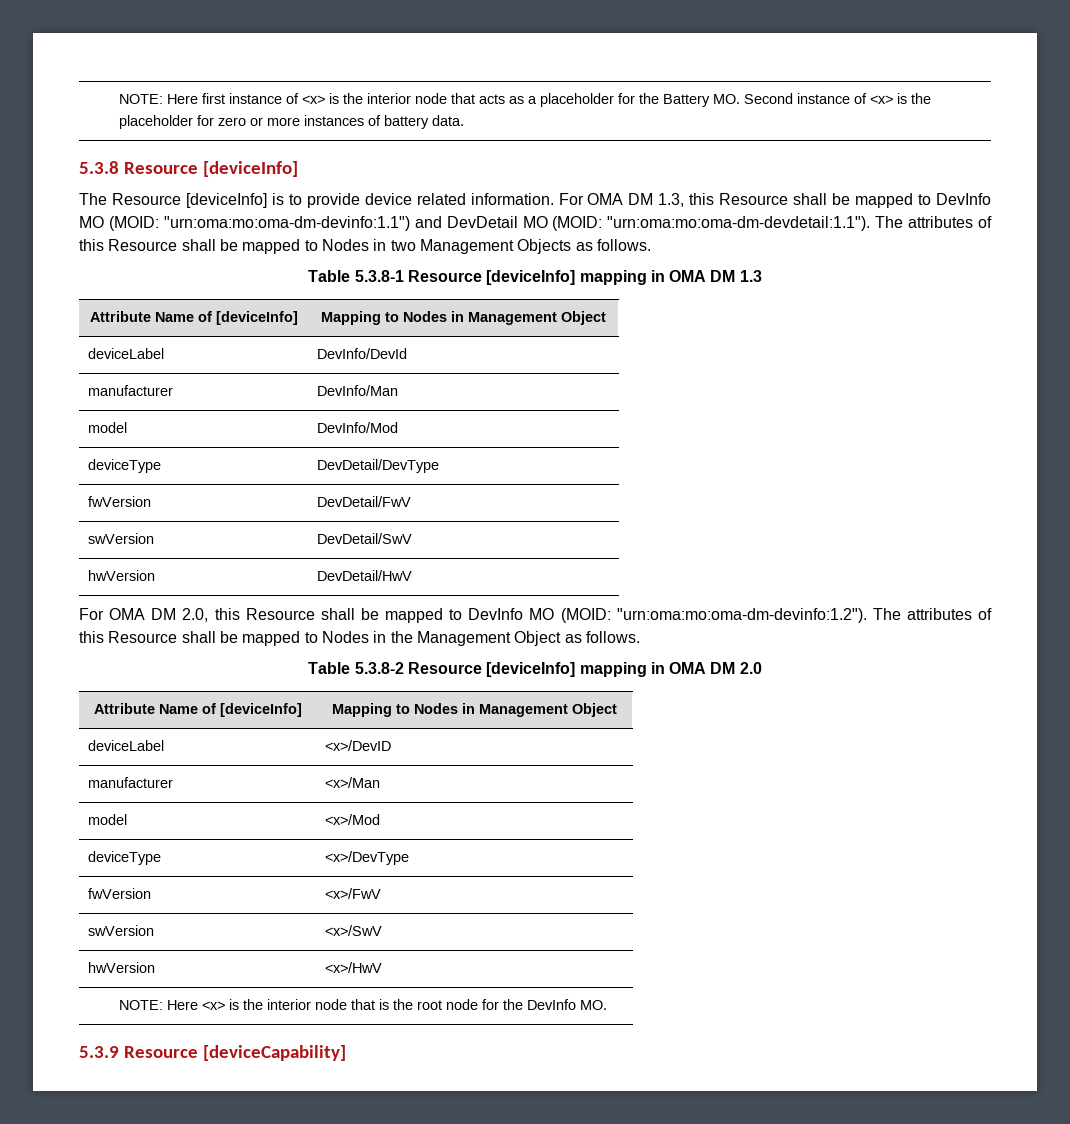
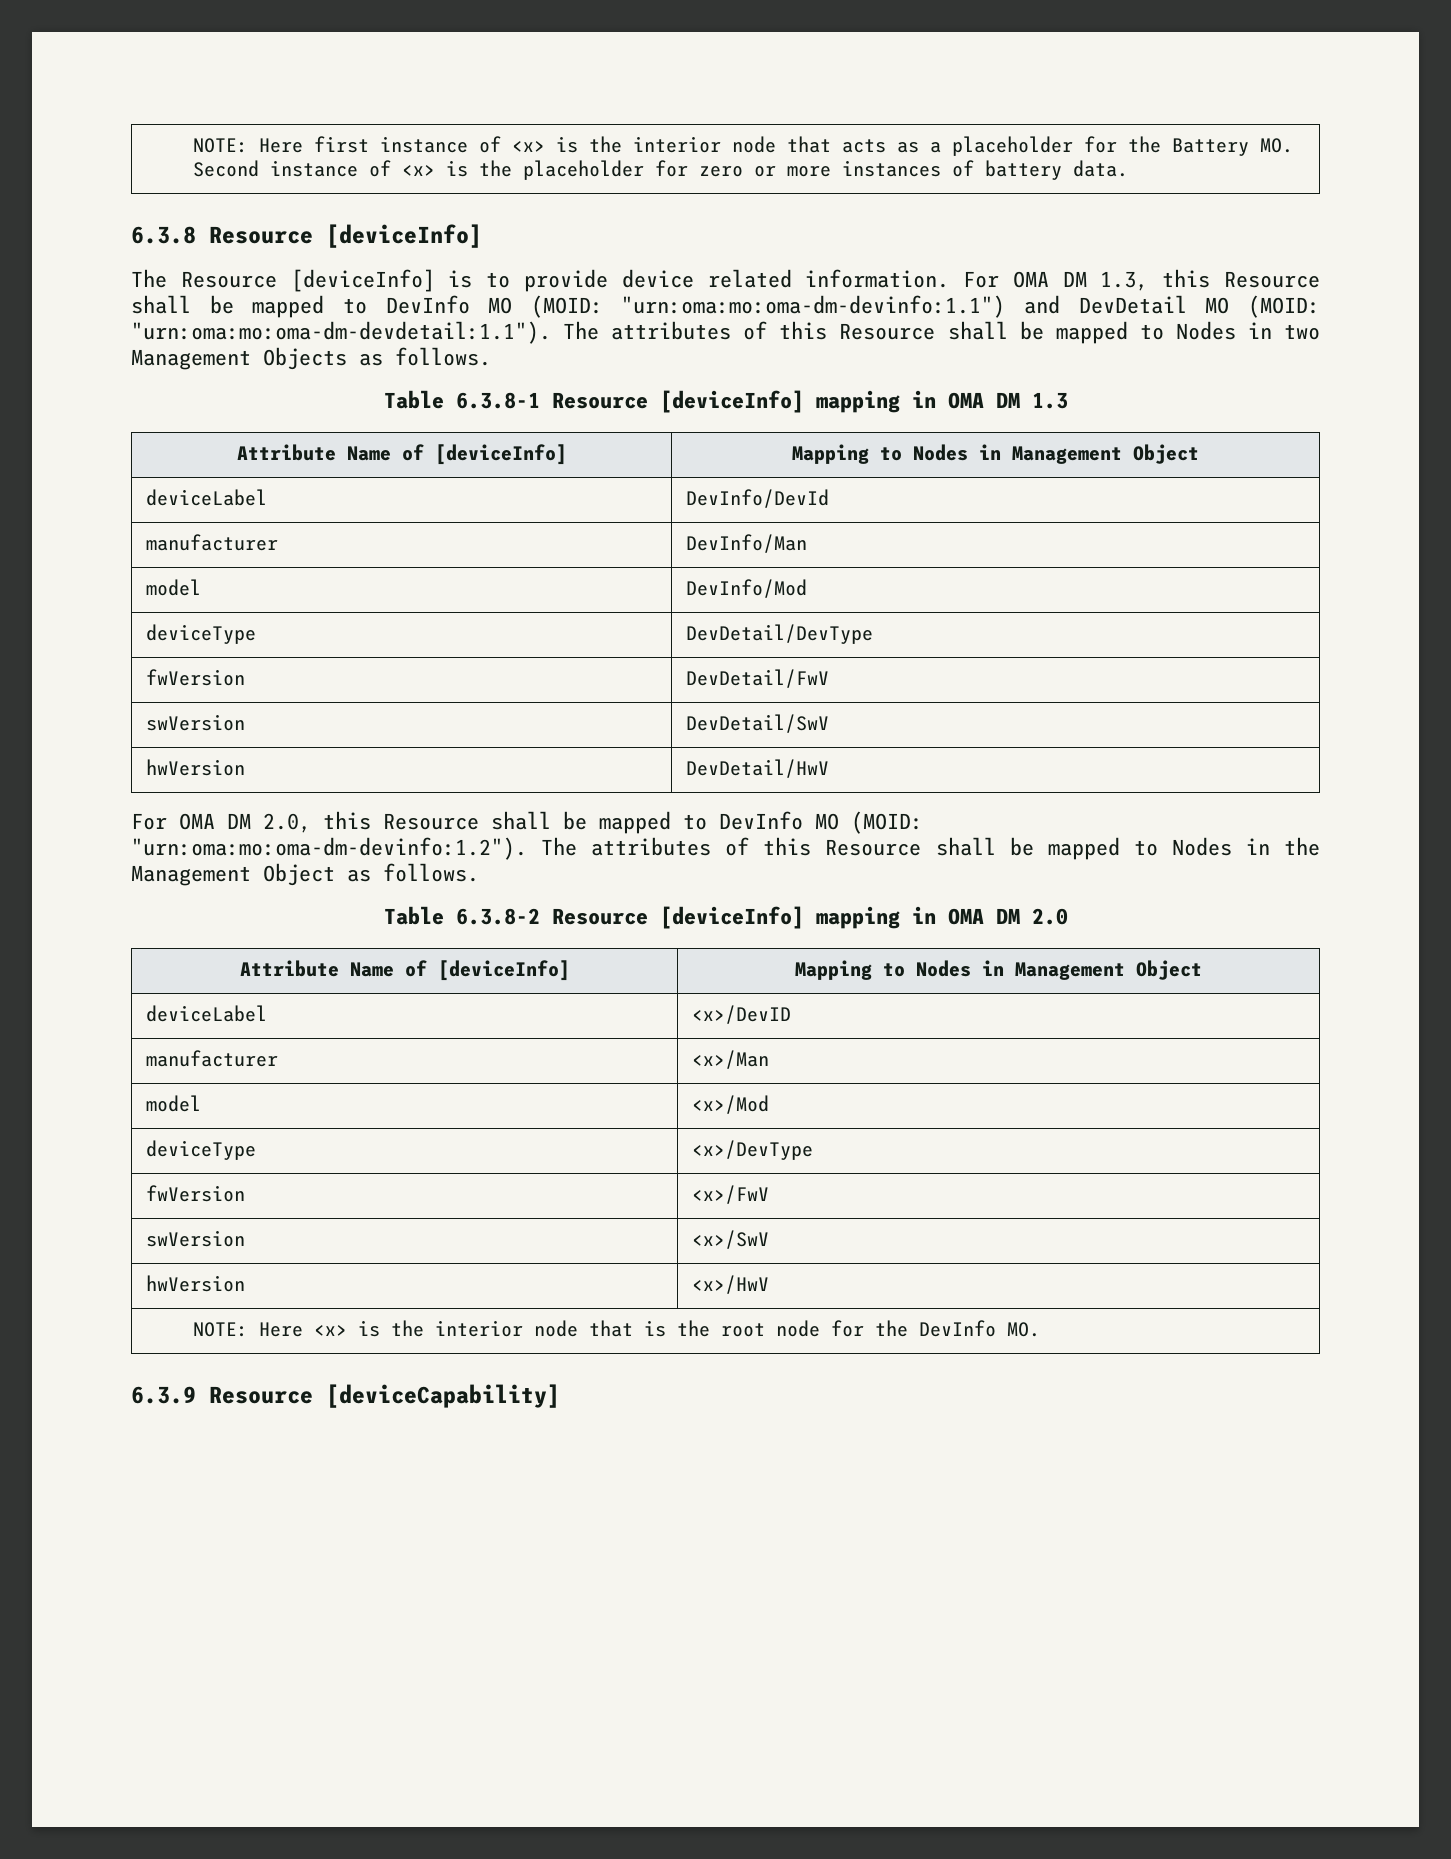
- 5.3.8 Resource [deviceInfo]
+ 6.3.8 Resource [deviceInfo]
- Table 5.3.8-1 Resource [deviceInfo] mapping in OMA DM 1.3
+ Table 6.3.8-1 Resource [deviceInfo] mapping in OMA DM 1.3
- Table 5.3.8-2 Resource [deviceInfo] mapping in OMA DM 2.0
+ Table 6.3.8-2 Resource [deviceInfo] mapping in OMA DM 2.0
- 5.3.9 Resource [deviceCapability]
+ 6.3.9 Resource [deviceCapability]

